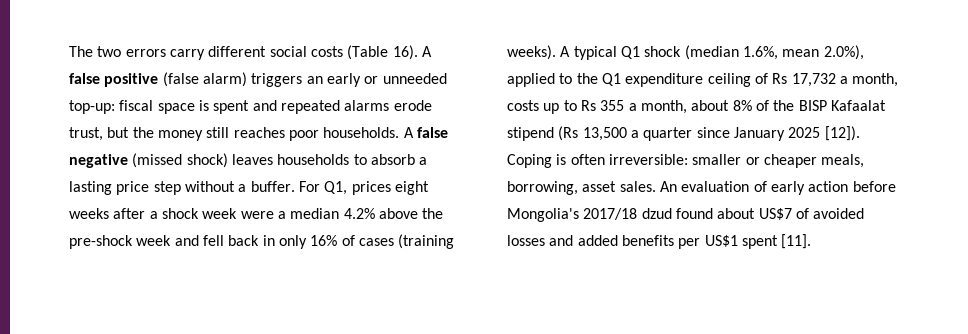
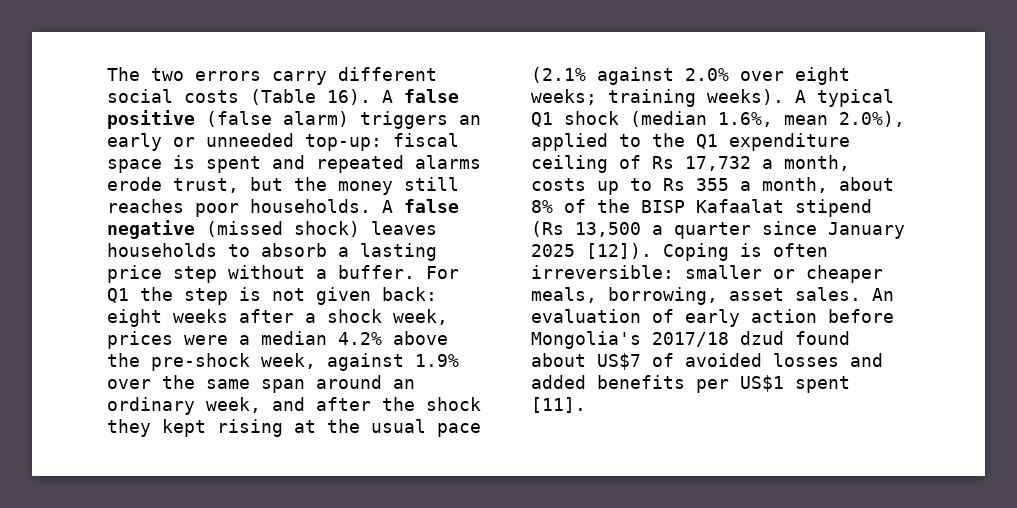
- For Q1, prices eight weeks after a shock week were a median 4.2% above the pre-shock week and fell back in only 16% of cases (training weeks).
+ For Q1 the step is not given back: eight weeks after a shock week, prices were a median 4.2% above the pre-shock week, against 1.9% over the same span around an ordinary week, and after the shock they kept rising at the usual pace (2.1% against 2.0% over eight weeks; training weeks).

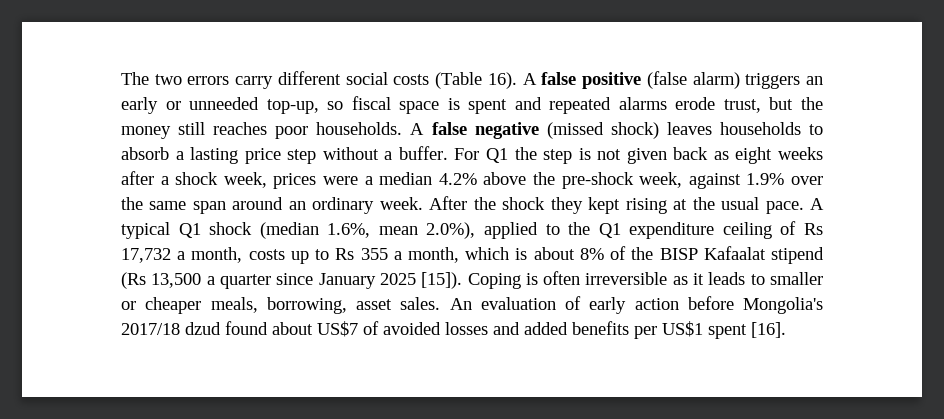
- A false positive (false alarm) triggers an early or unneeded top-up: fiscal space is spent and repeated alarms erode trust, but the money still reaches poor households.
+ A false positive (false alarm) triggers an early or unneeded top-up, so fiscal space is spent and repeated alarms erode trust, but the money still reaches poor households.
- For Q1 the step is not given back: eight weeks after a shock week, prices were a median 4.2% above the pre-shock week, against 1.9% over the same span around an ordinary week, and after the shock they kept rising at the usual pace (2.1% against 2.0% over eight weeks; training weeks).
+ For Q1 the step is not given back as eight weeks after a shock week, prices were a median 4.2% above the pre-shock week, against 1.9% over the same span around an ordinary week. After the shock they kept rising at the usual pace.
- A typical Q1 shock (median 1.6%, mean 2.0%), applied to the Q1 expenditure ceiling of Rs 17,732 a month, costs up to Rs 355 a month, about 8% of the BISP Kafaalat stipend (Rs 13,500 a quarter since January 2025 [12]).
+ A typical Q1 shock (median 1.6%, mean 2.0%), applied to the Q1 expenditure ceiling of Rs 17,732 a month, costs up to Rs 355 a month, which is about 8% of the BISP Kafaalat stipend (Rs 13,500 a quarter since January 2025 [15]).
- Coping is often irreversible: smaller or cheaper meals, borrowing, asset sales.
+ Coping is often irreversible as it leads to smaller or cheaper meals, borrowing, asset sales.
- An evaluation of early action before Mongolia's 2017/18 dzud found about US$7 of avoided losses and added benefits per US$1 spent [11].
+ An evaluation of early action before Mongolia's 2017/18 dzud found about US$7 of avoided losses and added benefits per US$1 spent [16].

